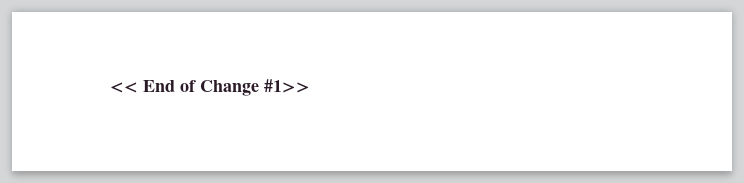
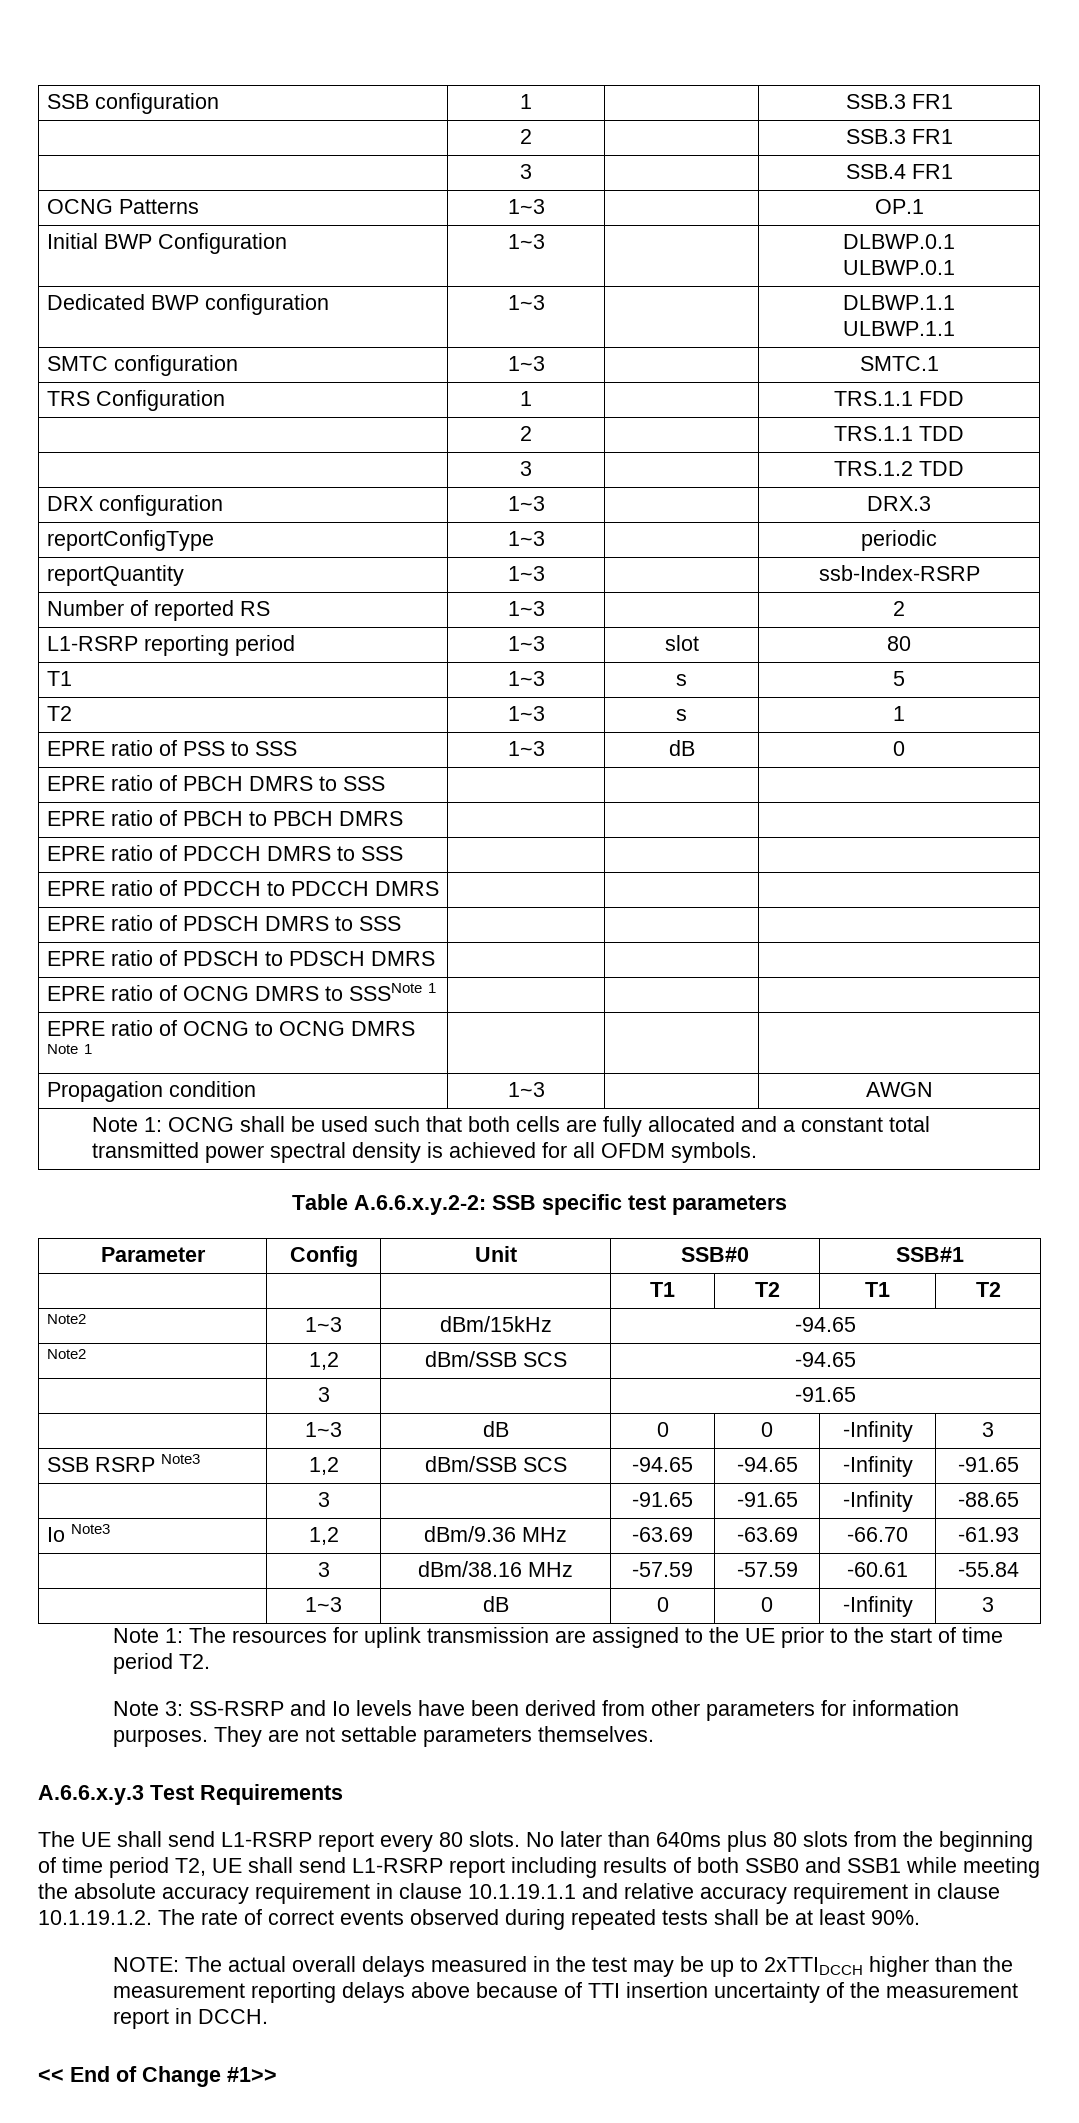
+ SSB configuration | 1 | | SSB.3 FR1
+ | 2 | | SSB.3 FR1
+ | 3 | | SSB.4 FR1
+ OCNG Patterns | 1~3 | | OP.1
+ Initial BWP Configuration | 1~3 | | DLBWP.0.1
+ ULBWP.0.1
+ Dedicated BWP configuration | 1~3 | | DLBWP.1.1
+ ULBWP.1.1
+ SMTC configuration | 1~3 | | SMTC.1
+ TRS Configuration | 1 | | TRS.1.1 FDD
+ | 2 | | TRS.1.1 TDD
+ | 3 | | TRS.1.2 TDD
+ DRX configuration | 1~3 | | DRX.3
+ reportConfigType | 1~3 | | periodic
+ reportQuantity | 1~3 | | ssb-Index-RSRP
+ Number of reported RS | 1~3 | | 2
+ L1-RSRP reporting period | 1~3 | slot | 80
+ T1 | 1~3 | s | 5
+ T2 | 1~3 | s | 1
+ EPRE ratio of PSS to SSS | 1~3 | dB | 0
+ EPRE ratio of PBCH DMRS to SSS | | |
+ EPRE ratio of PBCH to PBCH DMRS | | |
+ EPRE ratio of PDCCH DMRS to SSS | | |
+ EPRE ratio of PDCCH to PDCCH DMRS | | |
+ EPRE ratio of PDSCH DMRS to SSS | | |
+ EPRE ratio of PDSCH to PDSCH DMRS | | |
+ EPRE ratio of OCNG DMRS to SSSNote 1 | | |
+ EPRE ratio of OCNG to OCNG DMRS Note 1 | | |
+ Propagation condition | 1~3 | | AWGN
+ Note 1: OCNG shall be used such that both cells are fully allocated and a constant total transmitted power spectral density is achieved for all OFDM symbols.
+ Table A.6.6.x.y.2-2: SSB specific test parameters
+ Parameter | Config | Unit | SSB#0 | SSB#1
+ | | | T1 | T2 | T1 | T2
+ Note2 | 1~3 | dBm/15kHz | -94.65
+ Note2 | 1,2 | dBm/SSB SCS | -94.65
+ | 3 | | -91.65
+ | 1~3 | dB | 0 | 0 | -Infinity | 3
+ SSB RSRP Note3 | 1,2 | dBm/SSB SCS | -94.65 | -94.65 | -Infinity | -91.65
+ | 3 | | -91.65 | -91.65 | -Infinity | -88.65
+ Io Note3 | 1,2 | dBm/9.36 MHz | -63.69 | -63.69 | -66.70 | -61.93
+ | 3 | dBm/38.16 MHz | -57.59 | -57.59 | -60.61 | -55.84
+ | 1~3 | dB | 0 | 0 | -Infinity | 3
+ Note 1: The resources for uplink transmission are assigned to the UE prior to the start of time period T2.
+ Note 3: SS-RSRP and Io levels have been derived from other parameters for information purposes. They are not settable parameters themselves.
+ A.6.6.x.y.3 Test Requirements
+ The UE shall send L1-RSRP report every 80 slots. No later than 640ms plus 80 slots from the beginning of time period T2, UE shall send L1-RSRP report including results of both SSB0 and SSB1 while meeting the absolute accuracy requirement in clause 10.1.19.1.1 and relative accuracy requirement in clause 10.1.19.1.2. The rate of correct events observed during repeated tests shall be at least 90%.
+ NOTE: The actual overall delays measured in the test may be up to 2xTTIDCCH higher than the measurement reporting delays above because of TTI insertion uncertainty of the measurement report in DCCH.

